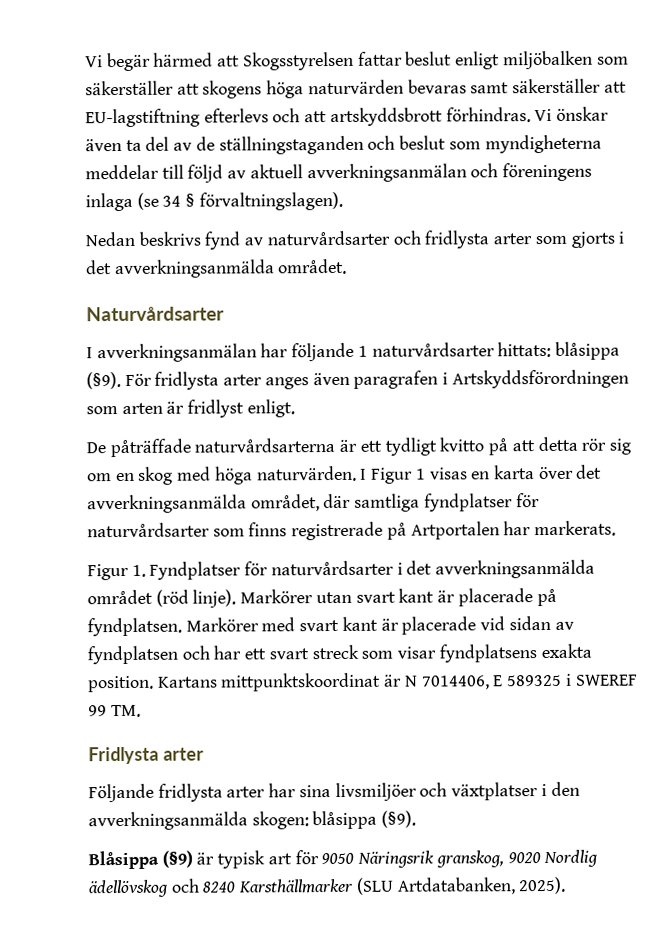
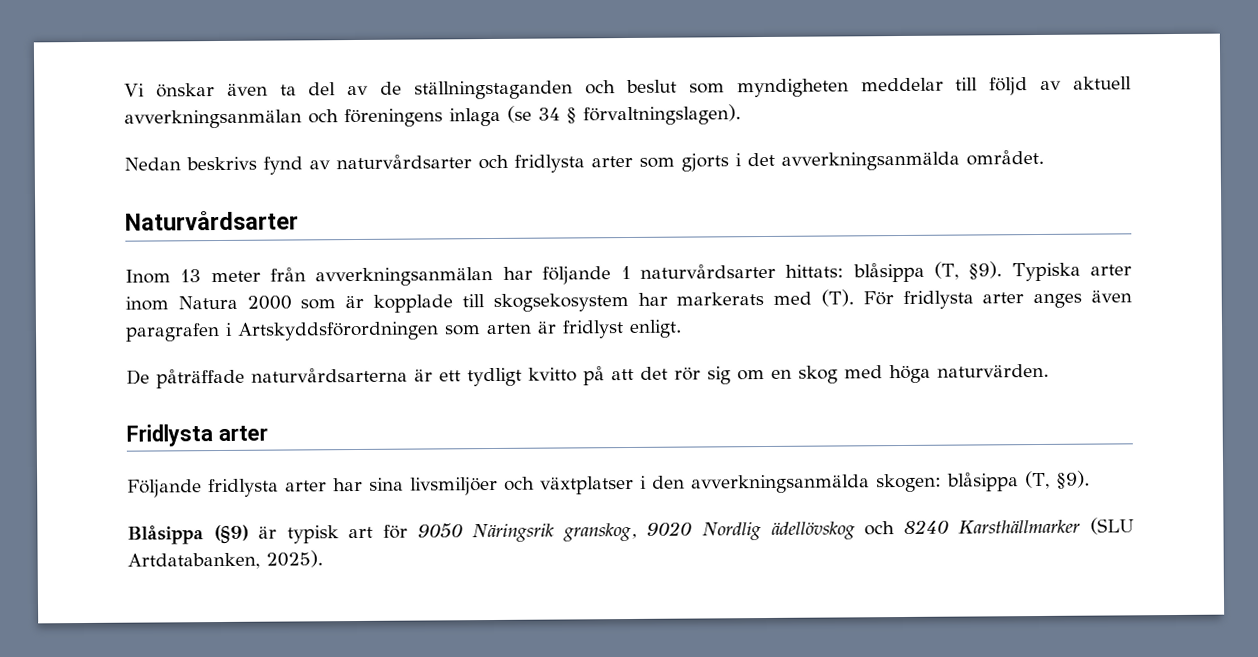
- Vi begär härmed att Skogsstyrelsen fattar beslut enligt miljöbalken som säkerställer att skogens höga naturvärden bevaras samt säkerställer att EU-lagstiftning efterlevs och att artskyddsbrott förhindras. Vi önskar även ta del av de ställningstaganden och beslut som myndigheterna meddelar till följd av aktuell avverkningsanmälan och föreningens inlaga (se 34 § förvaltningslagen).
+ Vi önskar även ta del av de ställningstaganden och beslut som myndigheten meddelar till följd av aktuell avverkningsanmälan och föreningens inlaga (se 34 § förvaltningslagen).
- I avverkningsanmälan har följande 1 naturvårdsarter hittats: blåsippa (§9). För fridlysta arter anges även paragrafen i Artskyddsförordningen som arten är fridlyst enligt.
+ Inom 13 meter från avverkningsanmälan har följande 1 naturvårdsarter hittats: blåsippa (T, §9). Typiska arter inom Natura 2000 som är kopplade till skogsekosystem har markerats med (T). För fridlysta arter anges även paragrafen i Artskyddsförordningen som arten är fridlyst enligt.
- De påträffade naturvårdsarterna är ett tydligt kvitto på att detta rör sig om en skog med höga naturvärden. I Figur 1 visas en karta över det avverkningsanmälda området, där samtliga fyndplatser för naturvårdsarter som finns registrerade på Artportalen har markerats.
- Figur 1. Fyndplatser för naturvårdsarter i det avverkningsanmälda området (röd linje). Markörer utan svart kant är placerade på fyndplatsen. Markörer med svart kant är placerade vid sidan av fyndplatsen och har ett svart streck som visar fyndplatsens exakta position. Kartans mittpunktskoordinat är N 7014406, E 589325 i SWEREF 99 TM.
+ De påträffade naturvårdsarterna är ett tydligt kvitto på att det rör sig om en skog med höga naturvärden.
- Följande fridlysta arter har sina livsmiljöer och växtplatser i den avverkningsanmälda skogen: blåsippa (§9).
+ Följande fridlysta arter har sina livsmiljöer och växtplatser i den avverkningsanmälda skogen: blåsippa (T, §9).

